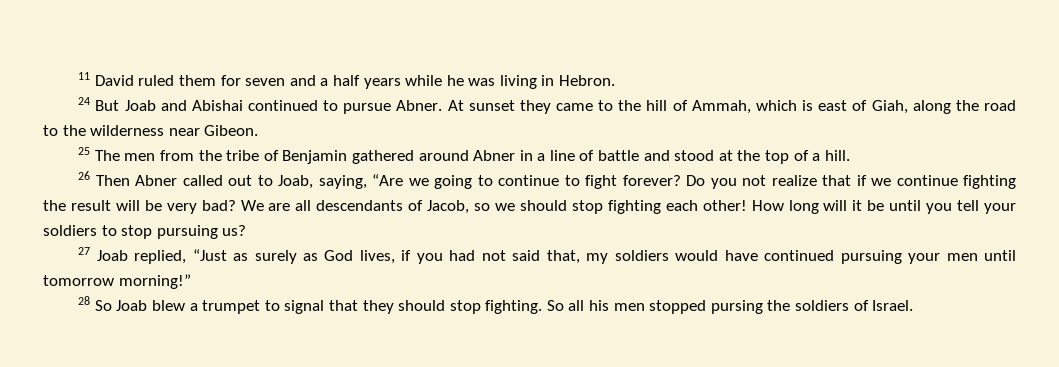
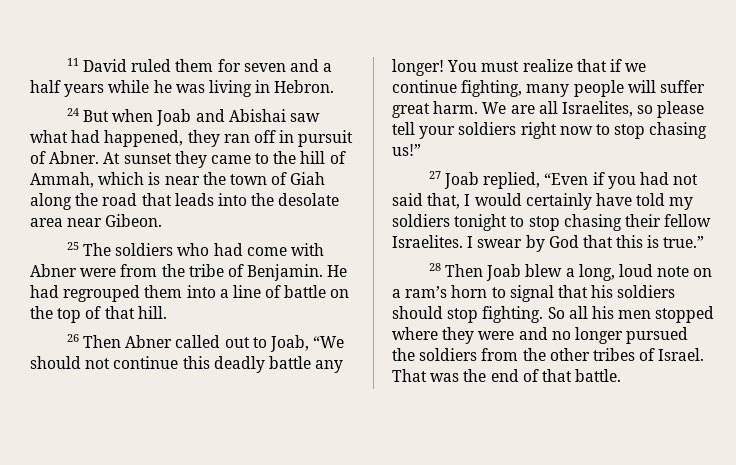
- 24 But Joab and Abishai continued to pursue Abner.
+ 24 But when Joab and Abishai saw what had happened, they ran off in pursuit of Abner.
- At sunset they came to the hill of Ammah, which is east of Giah, along the road to the wilderness near Gibeon.
- 25 The men from the tribe of Benjamin gathered around Abner in a line of battle and stood at the top of a hill.
+ At sunset they came to the hill of Ammah, which is near the town of Giah along the road that leads into the desolate area near Gibeon.
+ 25 The soldiers who had come with Abner were from the tribe of Benjamin. He had regrouped them into a line of battle on the top of that hill.
- 26 Then Abner called out to Joab, saying, “Are we going to continue to fight forever? Do you not realize that if we continue fighting the result will be very bad? We are all descendants of Jacob, so we should stop fighting each other! How long will it be until you tell your soldiers to stop pursuing us?
- 27 Joab replied, “Just as surely as God lives, if you had not said that, my soldiers would have continued pursuing your men until tomorrow morning!”
+ 26 Then Abner called out to Joab, “We should not continue this deadly battle any longer! You must realize that if we continue fighting, many people will suffer great harm. We are all Israelites, so please tell your soldiers right now to stop chasing us!”
+ 27 Joab replied, “Even if you had not said that, I would certainly have told my soldiers tonight to stop chasing their fellow Israelites. I swear by God that this is true.”
- 28 So Joab blew a trumpet to signal that they should stop fighting.
+ 28 Then Joab blew a long, loud note on a ram’s horn to signal that his soldiers should stop fighting.
- So all his men stopped pursing the soldiers of Israel.
+ So all his men stopped where they were and no longer pursued the soldiers from the other tribes of Israel. That was the end of that battle.

